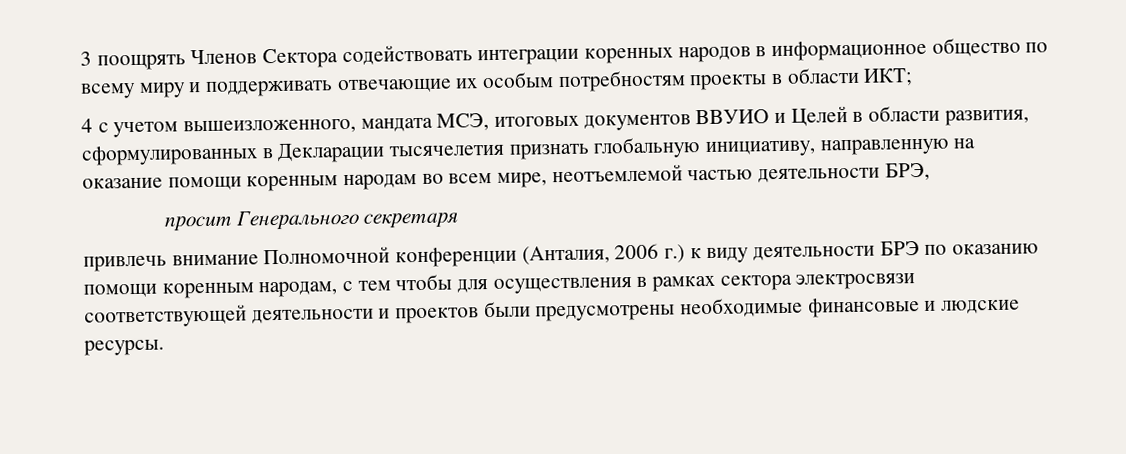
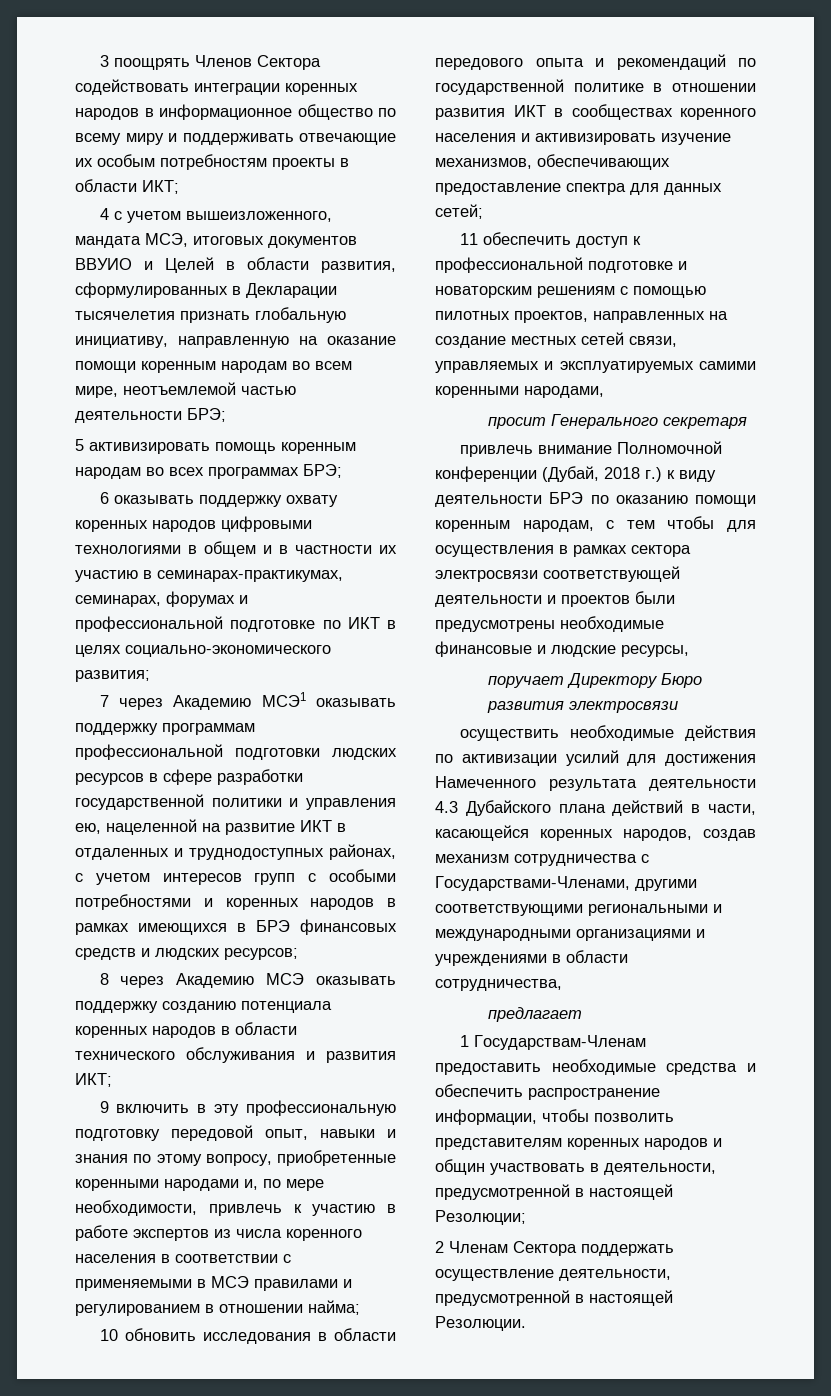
- 4 с учетом вышеизложенного, мандата МСЭ, итоговых документов ВВУИО и Целей в области развития, сформулированных в Декларации тысячелетия признать глобальную инициативу, направленную на оказание помощи коренным народам во всем мире, неотъемлемой частью деятельности БРЭ,
+ 4 с учетом вышеизложенного, мандата МСЭ, итоговых документов ВВУИО и Целей в области развития, сформулированных в Декларации тысячелетия признать глобальную инициативу, направленную на оказание помощи коренным народам во всем мире, неотъемлемой частью деятельности БРЭ;
+ 5 активизировать помощь коренным народам во всех программах БРЭ;
+ 6 оказывать поддержку охвату коренных народов цифровыми технологиями в общем и в частности их участию в семинарах-практикумах, семинарах, форумах и профессиональной подготовке по ИКТ в целях социально-экономического развития;
+ 7 через Академию МСЭ1 оказывать поддержку программам профессиональной подготовки людских ресурсов в сфере разработки государственной политики и управления ею, нацеленной на развитие ИКТ в отдаленных и труднодоступных районах, с учетом интересов групп с особыми потребностями и коренных народов в рамках имеющихся в БРЭ финансовых средств и людских ресурсов;
+ 8 через Академию МСЭ оказывать поддержку созданию потенциала коренных народов в области технического обслуживания и развития ИКТ;
+ 9 включить в эту профессиональную подготовку передовой опыт, навыки и знания по этому вопросу, приобретенные коренными народами и, по мере необходимости, привлечь к участию в работе экспертов из числа коренного населения в соответствии с применяемыми в МСЭ правилами и регулированием в отношении найма;
+ 10 обновить исследования в области передового опыта и рекомендаций по государственной политике в отношении развития ИКТ в сообществах коренного населения и активизировать изучение механизмов, обеспечивающих предоставление спектра для данных сетей;
+ 11 обеспечить доступ к профессиональной подготовке и новаторским решениям с помощью пилотных проектов, направленных на создание местных сетей связи, управляемых и эксплуатируемых самими коренными народами,
- привлечь внимание Полномочной конференции (Анталия, 2006 г.) к виду деятельности БРЭ по оказанию помощи коренным народам, с тем чтобы для осуществления в рамках сектора электросвязи соответствующей деятельности и проектов были предусмотрены необходимые финансовые и людские ресурсы.
+ привлечь внимание Полномочной конференции (Дубай, 2018 г.) к виду деятельности БРЭ по оказанию помощи коренным народам, с тем чтобы для осуществления в рамках сектора электросвязи соответствующей деятельности и проектов были предусмотрены необходимые финансовые и людские ресурсы,
+ поручает Директору Бюро развития электросвязи
+ осуществить необходимые действия по активизации усилий для достижения Намеченного результата деятельности 4.3 Дубайского плана действий в части, касающейся коренных народов, создав механизм сотрудничества с Государствами-Членами, другими соответствующими региональными и международными организациями и учреждениями в области сотрудничества,
+ предлагает
+ 1 Государствам-Членам предоставить необходимые средства и обеспечить распространение информации, чтобы позволить представителям коренных народов и общин участвовать в деятельности, предусмотренной в настоящей Резолюции;
+ 2 Членам Сектора поддержать осуществление деятельности, предусмотренной в настоящей Резолюции.

